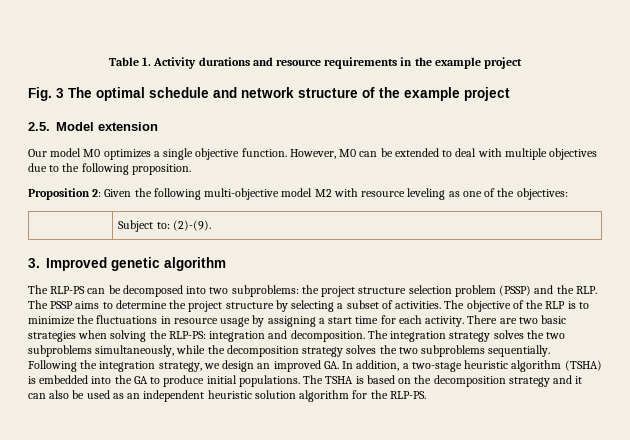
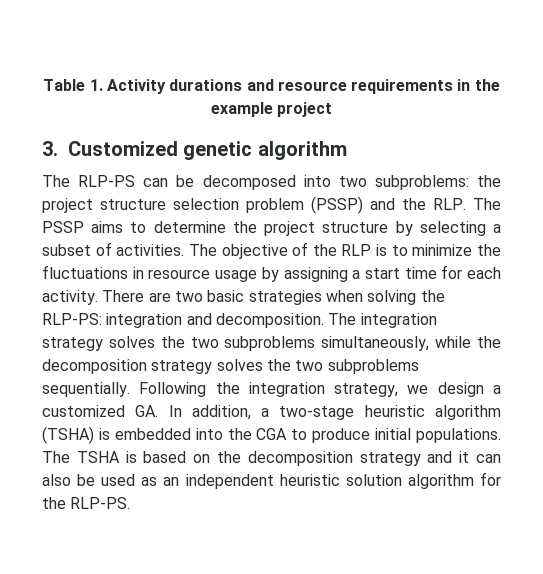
- Fig. 3 The optimal schedule and network structure of the example project
- 2.5. Model extension
- Our model M0 optimizes a single objective function. However, M0 can be extended to deal with multiple objectives due to the following proposition.
- Proposition 2: Given the following multi-objective model M2 with resource leveling as one of the objectives:
- | Subject to: (2)-(9).
- 3. Improved genetic algorithm
+ 3. Customized genetic algorithm
- Following the integration strategy, we design an improved GA. In addition, a two-stage heuristic algorithm (TSHA) is embedded into the GA to produce initial populations.
+ Following the integration strategy, we design a customized GA. In addition, a two-stage heuristic algorithm (TSHA) is embedded into the CGA to produce initial populations.

